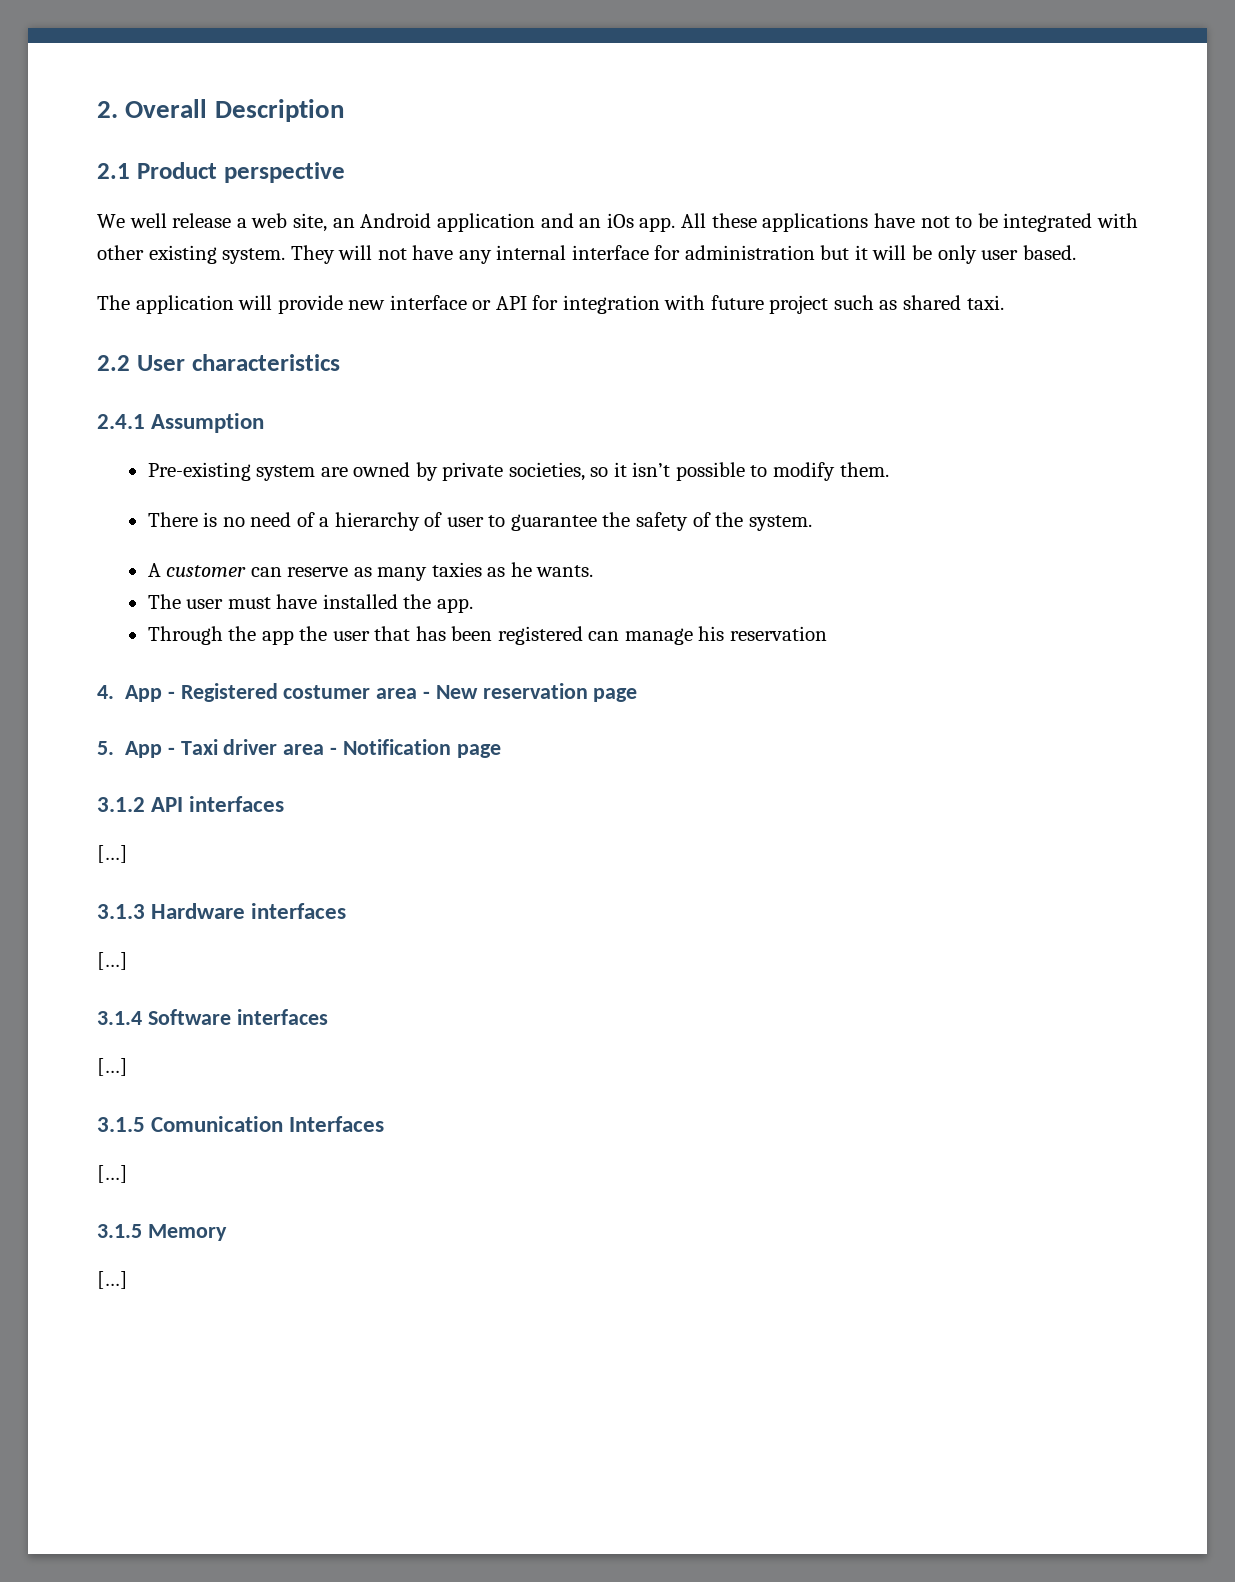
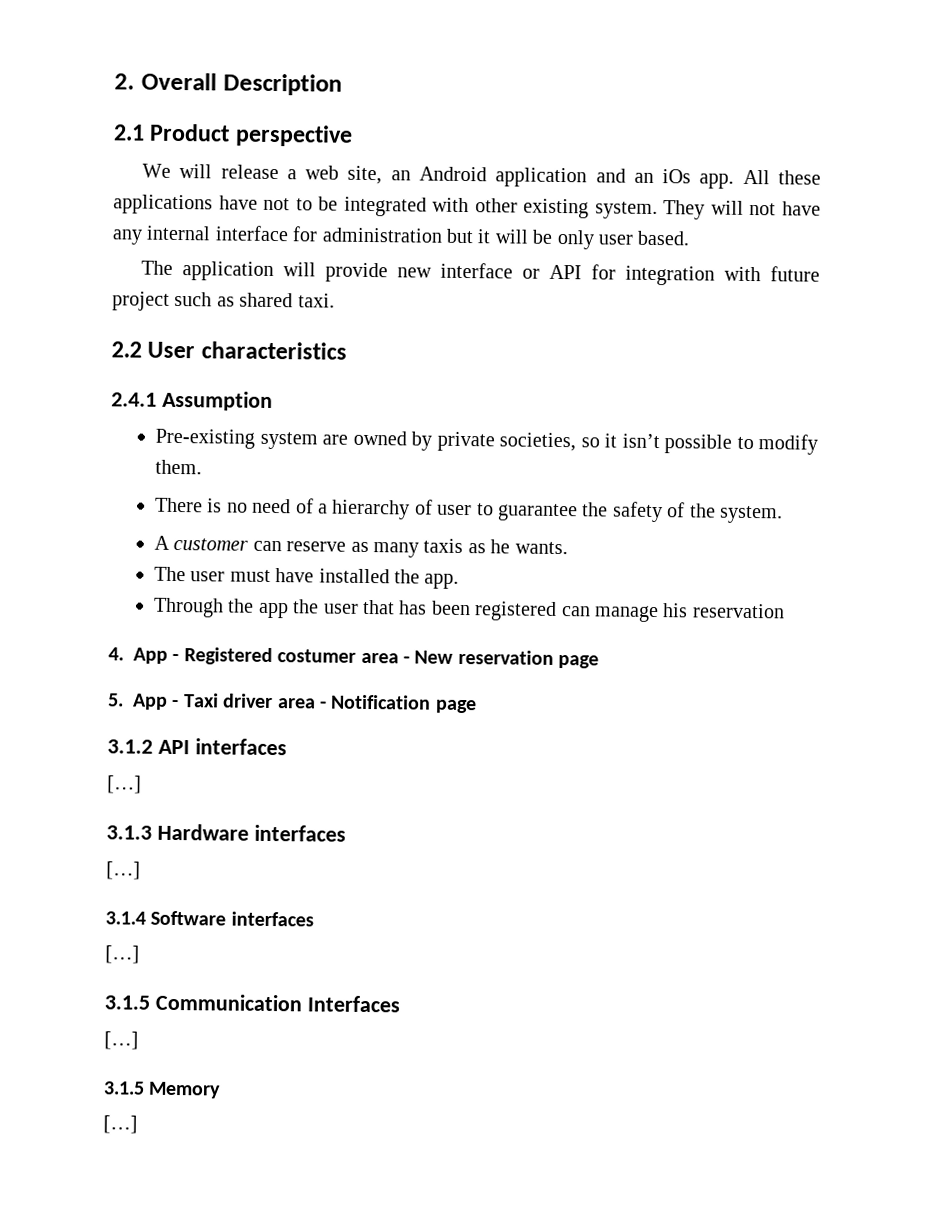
- We well release a web site, an Android application and an iOs app.
+ We will release a web site, an Android application and an iOs app.
- A customer can reserve as many taxies as he wants.
+ A customer can reserve as many taxis as he wants.
- 3.1.5 Comunication Interfaces
+ 3.1.5 Communication Interfaces

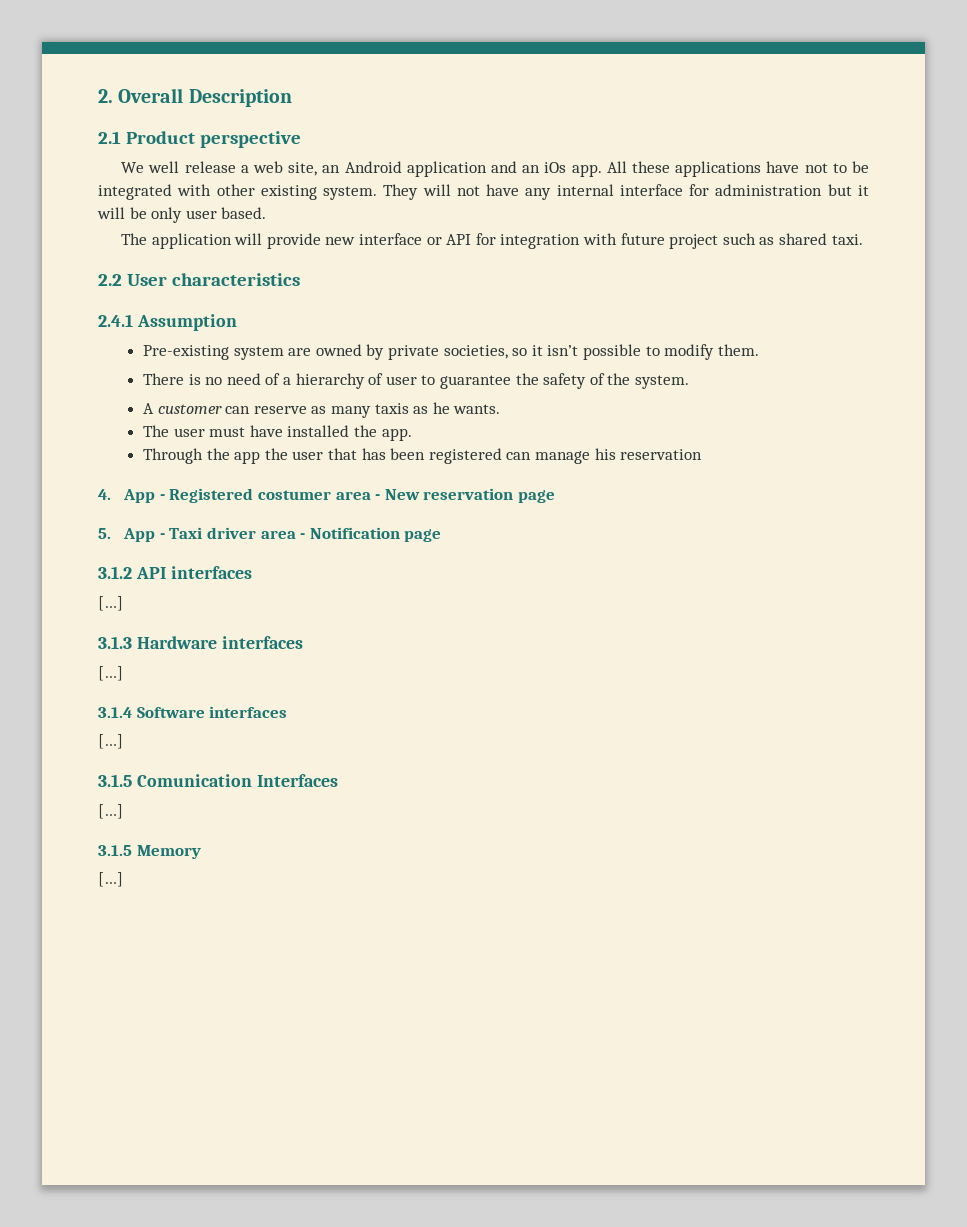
- We will release a web site, an Android application and an iOs app.
+ We well release a web site, an Android application and an iOs app.
- 3.1.5 Communication Interfaces
+ 3.1.5 Comunication Interfaces

